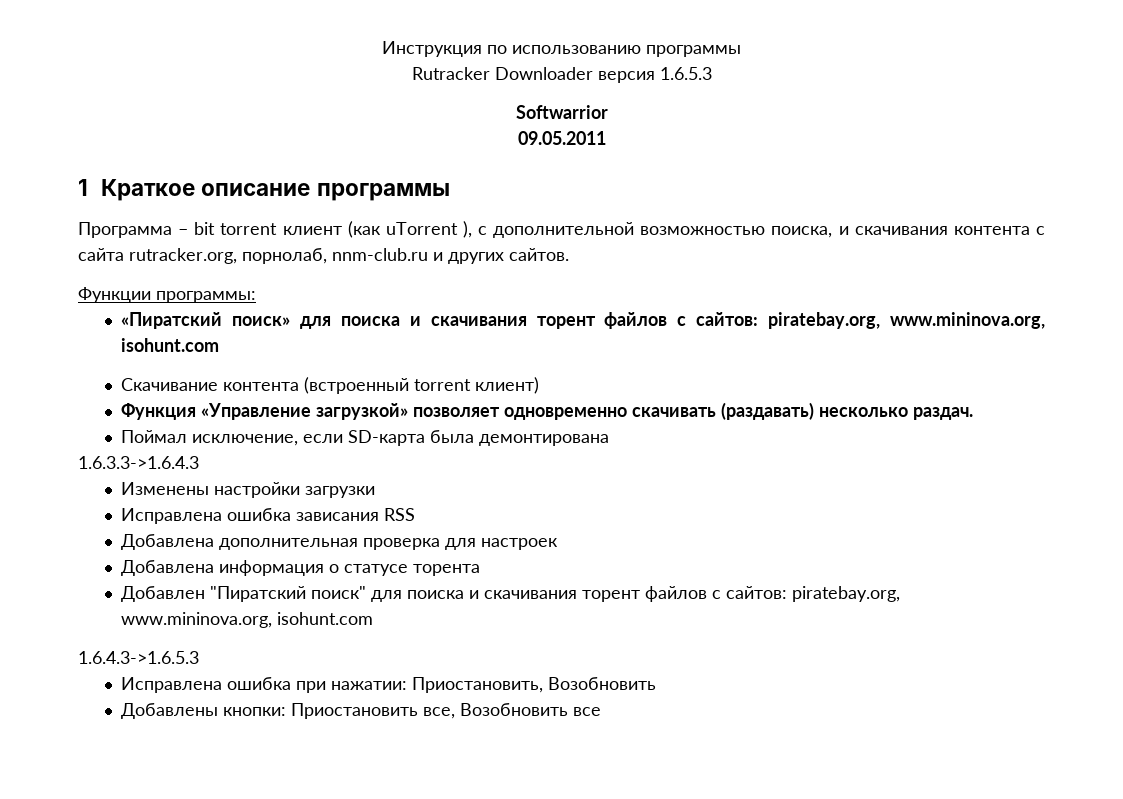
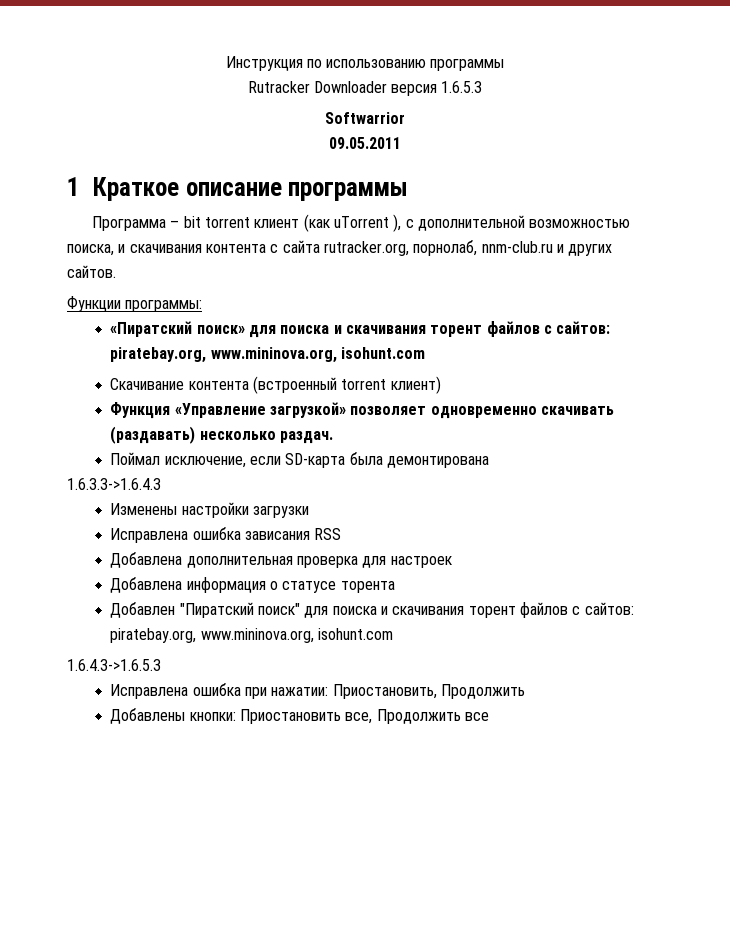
- Исправлена ошибка при нажатии: Приостановить, Возобновить
+ Исправлена ошибка при нажатии: Приостановить, Продолжить
- Добавлены кнопки: Приостановить все, Возобновить все
+ Добавлены кнопки: Приостановить все, Продолжить все

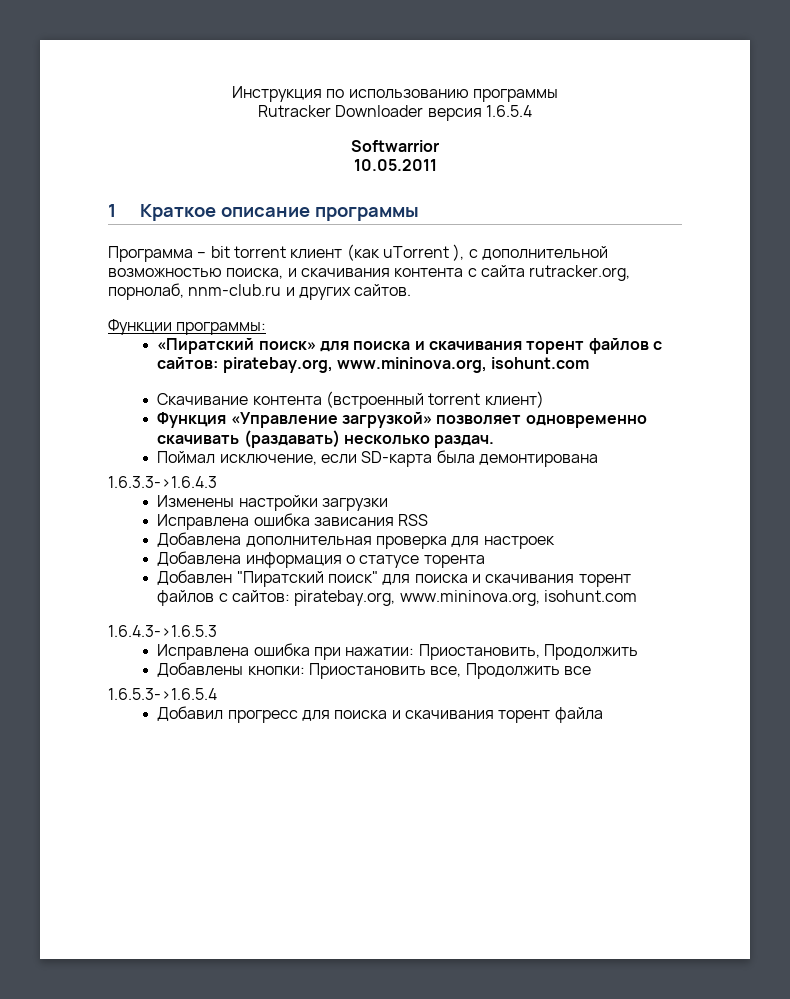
- Rutracker Downloader версия 1.6.5.3
+ Rutracker Downloader версия 1.6.5.4
- 09.05.2011
+ 10.05.2011
+ 1.6.5.3->1.6.5.4
+ Добавил прогресс для поиска и скачивания торент файла

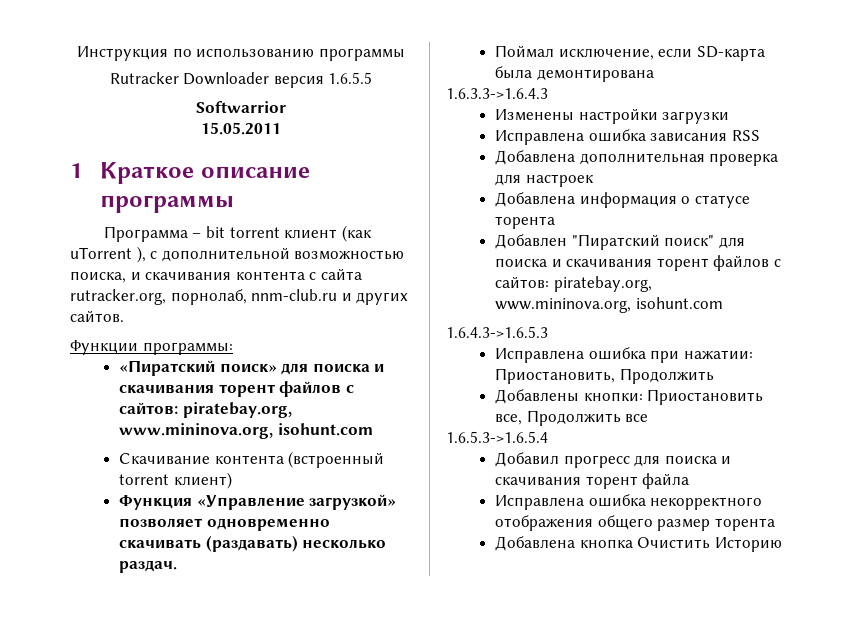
- Rutracker Downloader версия 1.6.5.4
+ Rutracker Downloader версия 1.6.5.5
- 10.05.2011
+ 15.05.2011
+ Исправлена ошибка некорректного отображения общего размер торента
+ Добавлена кнопка Очистить Историю

